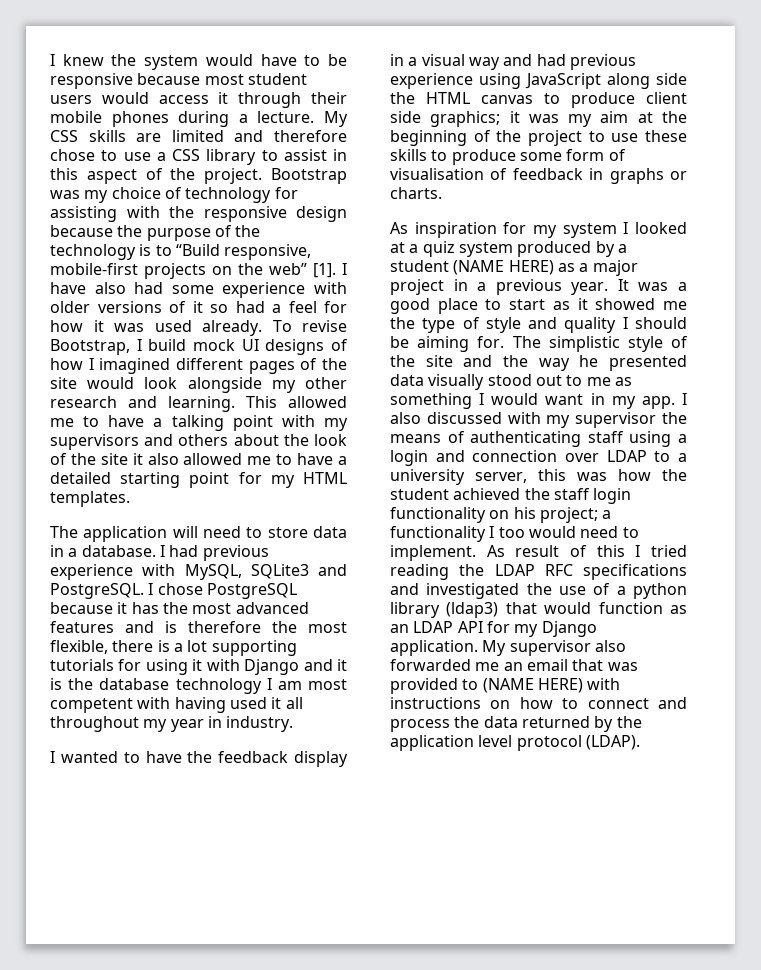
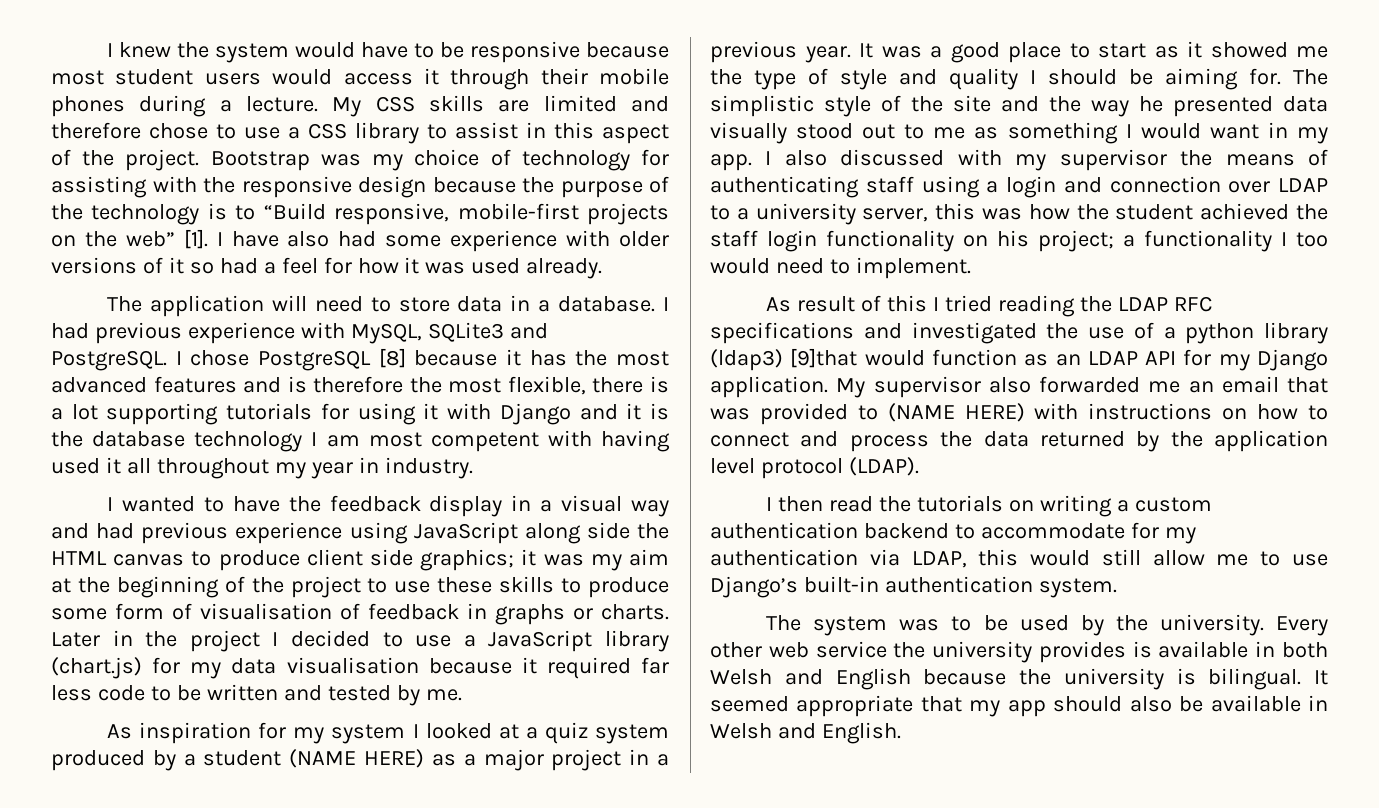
- To revise Bootstrap, I build mock UI designs of how I imagined different pages of the site would look alongside my other research and learning. This allowed me to have a talking point with my supervisors and others about the look of the site it also allowed me to have a detailed starting point for my HTML templates.
- I chose PostgreSQL because it has the most advanced features and is therefore the most flexible, there is a lot supporting tutorials for using it with Django and it is the database technology I am most competent with having used it all throughout my year in industry.
+ I chose PostgreSQL [8] because it has the most advanced features and is therefore the most flexible, there is a lot supporting tutorials for using it with Django and it is the database technology I am most competent with having used it all throughout my year in industry.
+ Later in the project I decided to use a JavaScript library (chart.js) for my data visualisation because it required far less code to be written and tested by me.
- a functionality I too would need to implement. As result of this I tried reading the LDAP RFC specifications and investigated the use of a python library (ldap3) that would function as an LDAP API for my Django application.
+ a functionality I too would need to implement.
+ As result of this I tried reading the LDAP RFC specifications and investigated the use of a python library (ldap3) [9]that would function as an LDAP API for my Django application.
+ I then read the tutorials on writing a custom authentication backend to accommodate for my authentication via LDAP, this would still allow me to use Django’s built-in authentication system.
+ The system was to be used by the university. Every other web service the university provides is available in both Welsh and English because the university is bilingual. It seemed appropriate that my app should also be available in Welsh and English.

